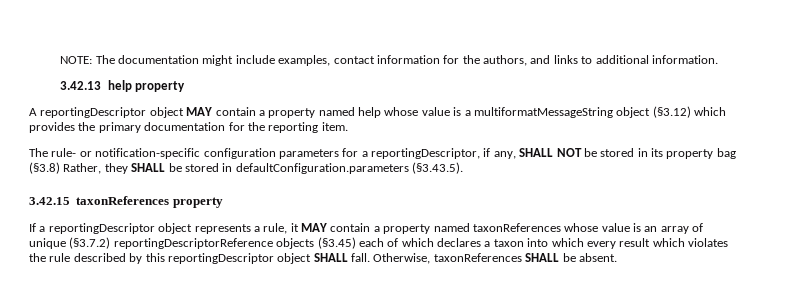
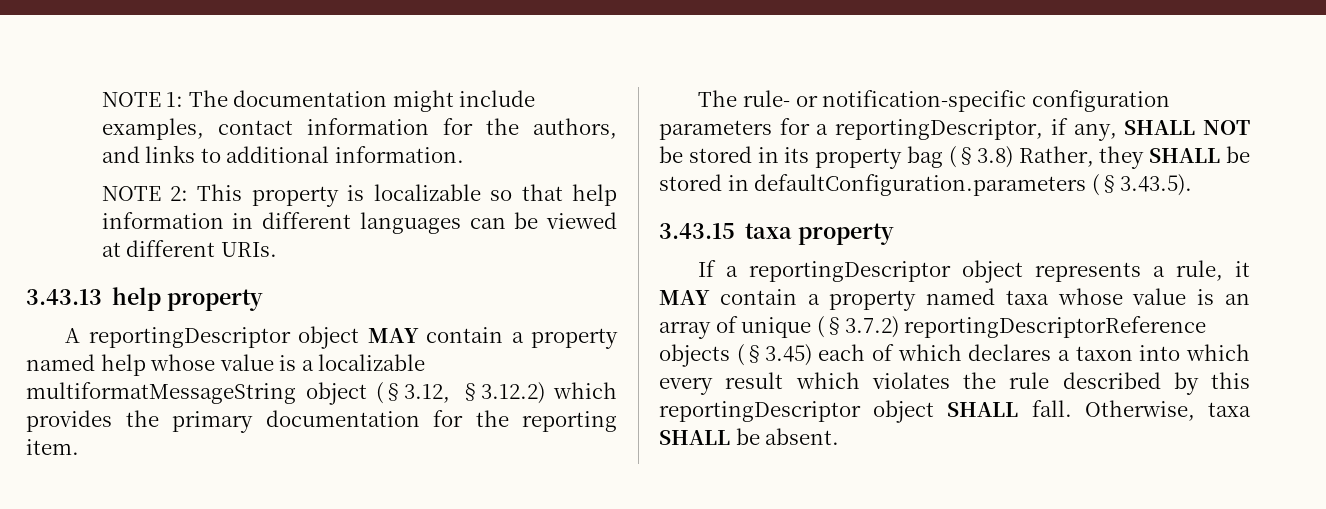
- NOTE: The documentation might include examples, contact information for the authors, and links to additional information.
+ NOTE 1: The documentation might include examples, contact information for the authors, and links to additional information.
- 3.42.13 help property
+ NOTE 2: This property is localizable so that help information in different languages can be viewed at different URIs.
+ 3.43.13 help property
- A reportingDescriptor object MAY contain a property named help whose value is a multiformatMessageString object (§3.12) which provides the primary documentation for the reporting item.
+ A reportingDescriptor object MAY contain a property named help whose value is a localizable multiformatMessageString object (§3.12, §3.12.2) which provides the primary documentation for the reporting item.
- 3.42.15 taxonReferences property
+ 3.43.15 taxa property
- If a reportingDescriptor object represents a rule, it MAY contain a property named taxonReferences whose value is an array of unique (§3.7.2) reportingDescriptorReference objects (§3.45) each of which declares a taxon into which every result which violates the rule described by this reportingDescriptor object SHALL fall.
+ If a reportingDescriptor object represents a rule, it MAY contain a property named taxa whose value is an array of unique (§3.7.2) reportingDescriptorReference objects (§3.45) each of which declares a taxon into which every result which violates the rule described by this reportingDescriptor object SHALL fall.
- Otherwise, taxonReferences SHALL be absent.
+ Otherwise, taxa SHALL be absent.

